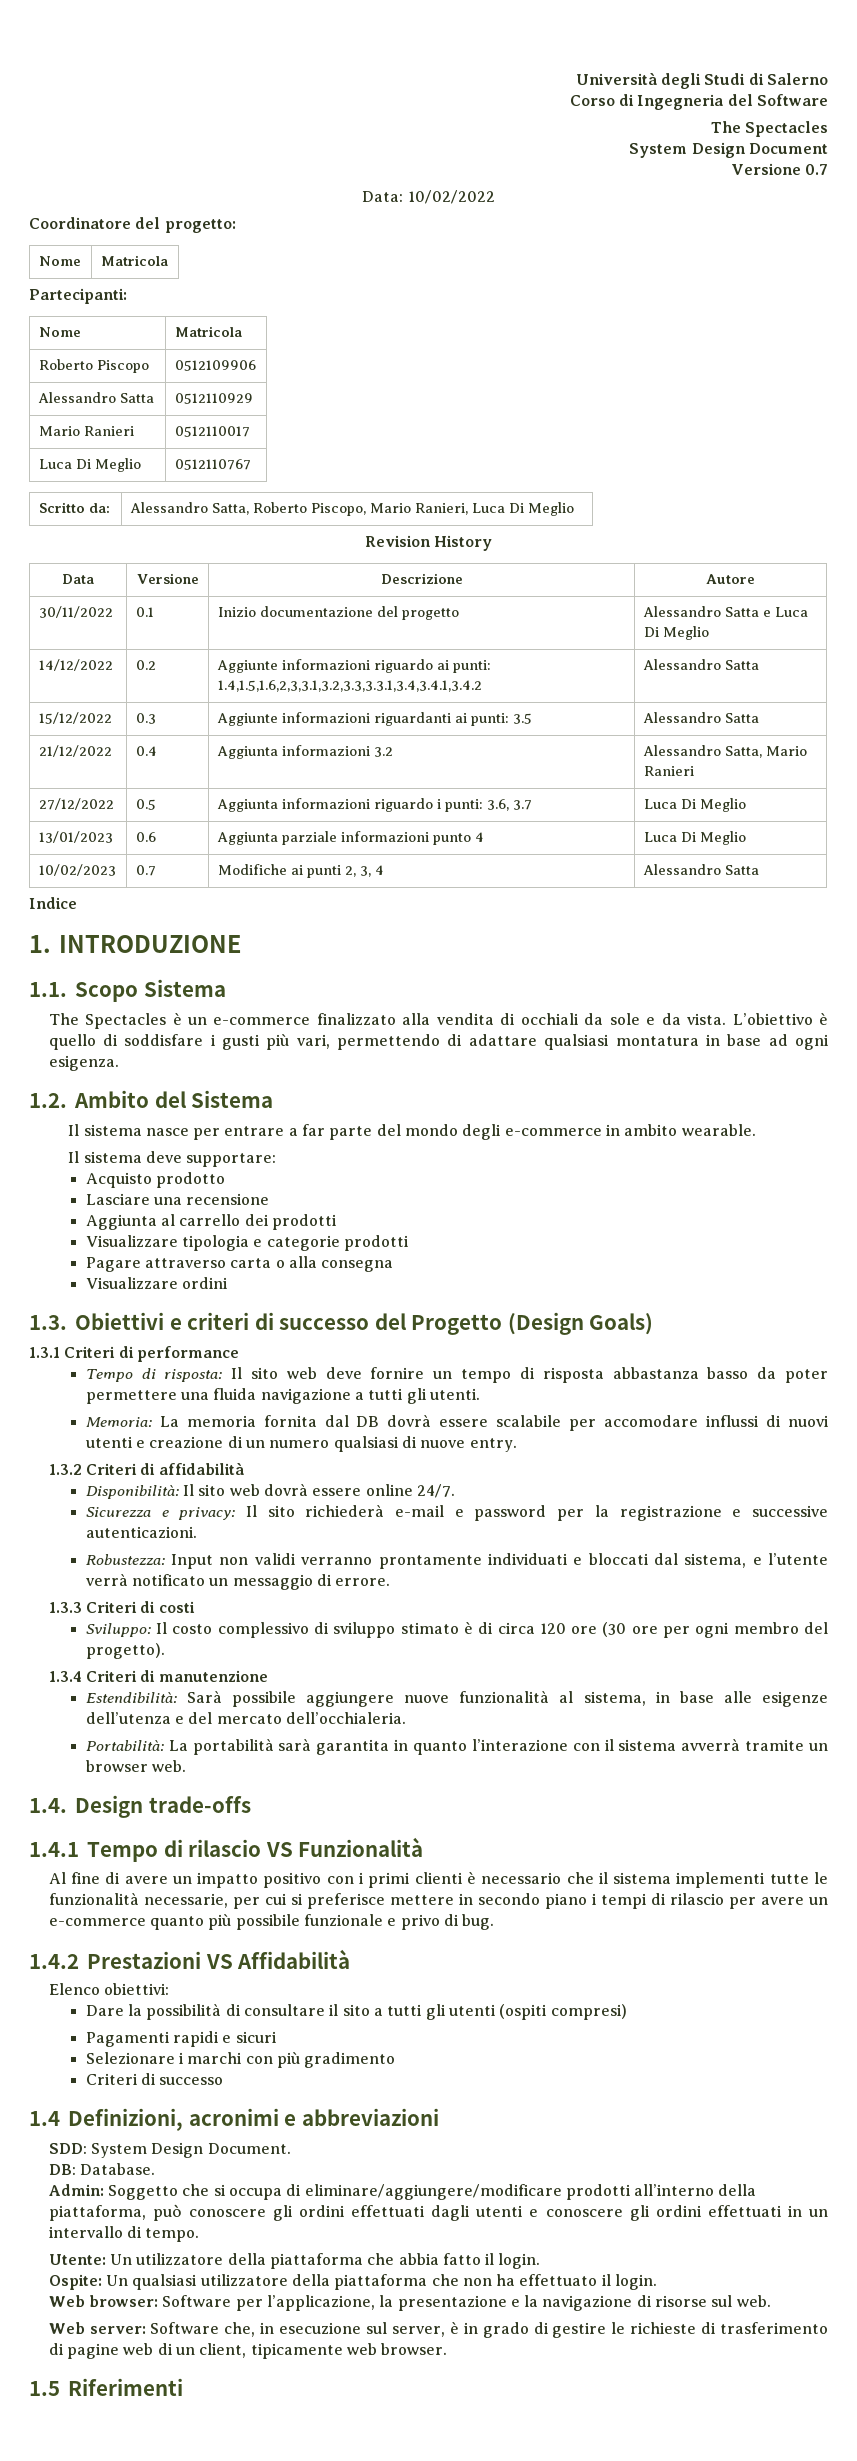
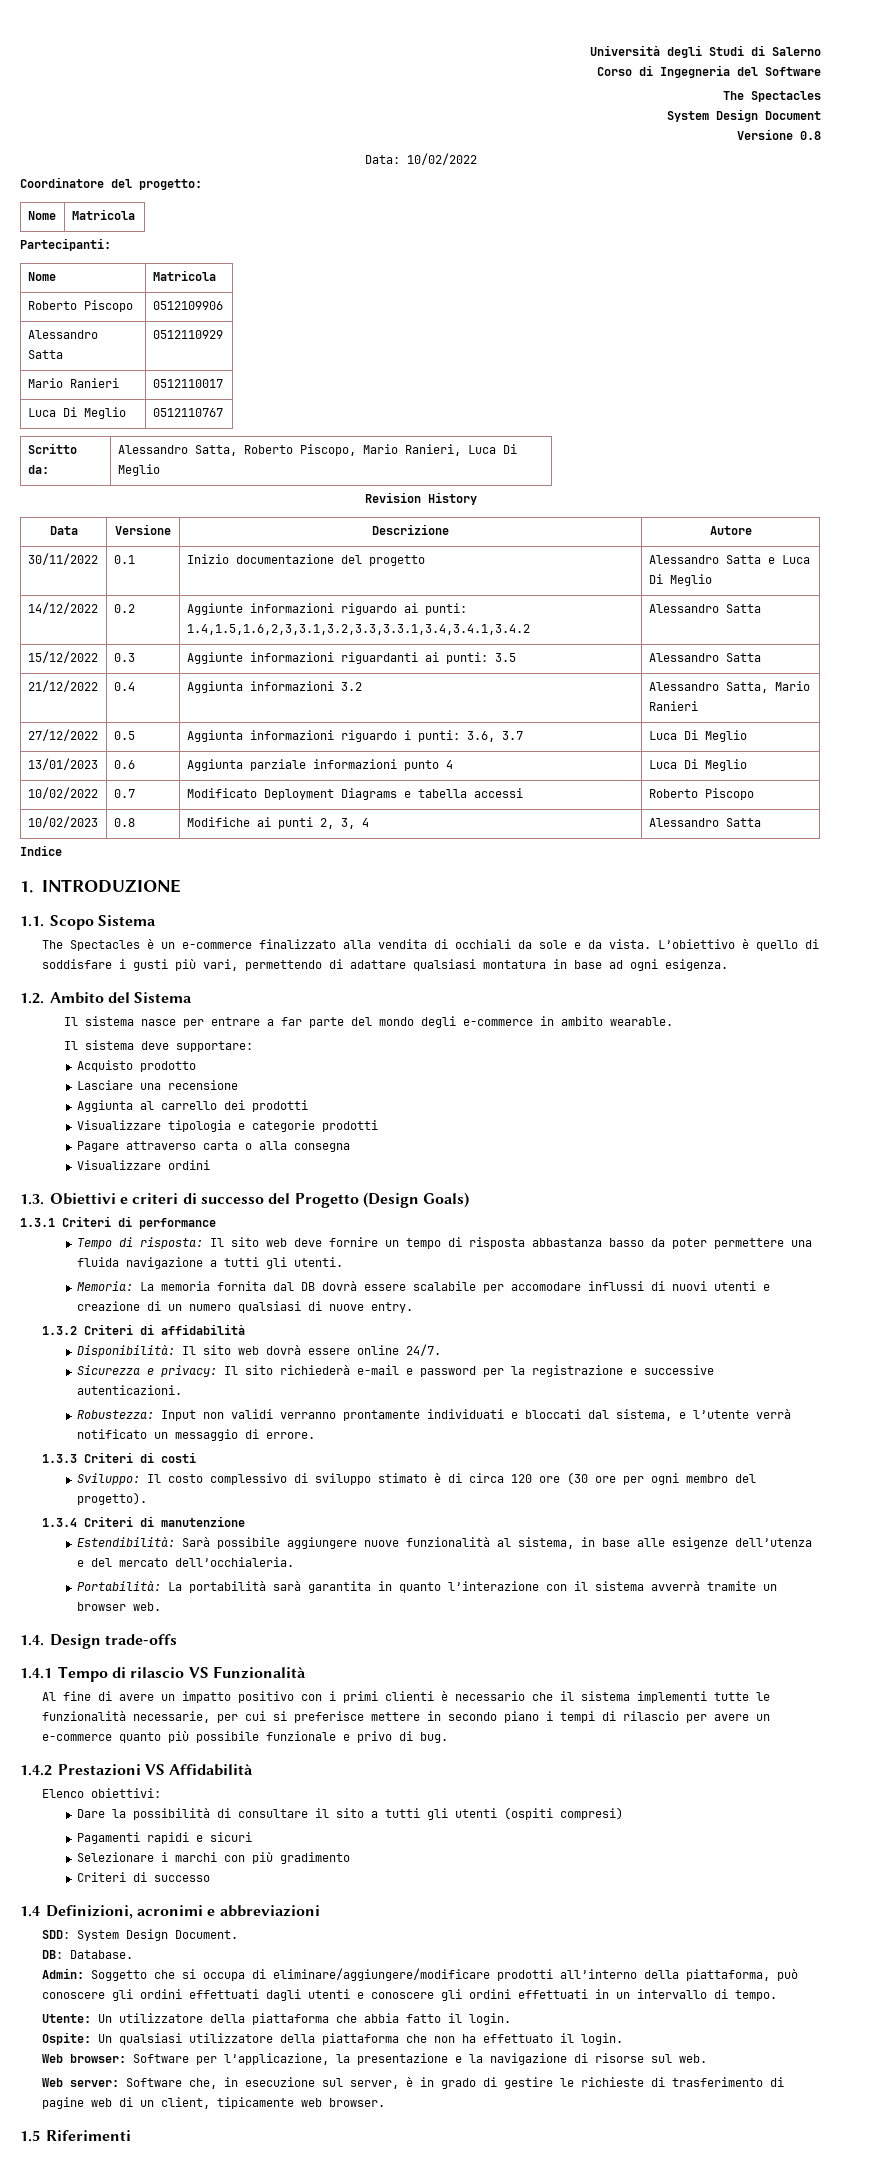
- Versione 0.7
+ Versione 0.8
+ 10/02/2022 | 0.7 | Modificato Deployment Diagrams e tabella accessi | Roberto Piscopo
- 10/02/2023 | 0.7 | Modifiche ai punti 2, 3, 4 | Alessandro Satta
+ 10/02/2023 | 0.8 | Modifiche ai punti 2, 3, 4 | Alessandro Satta

